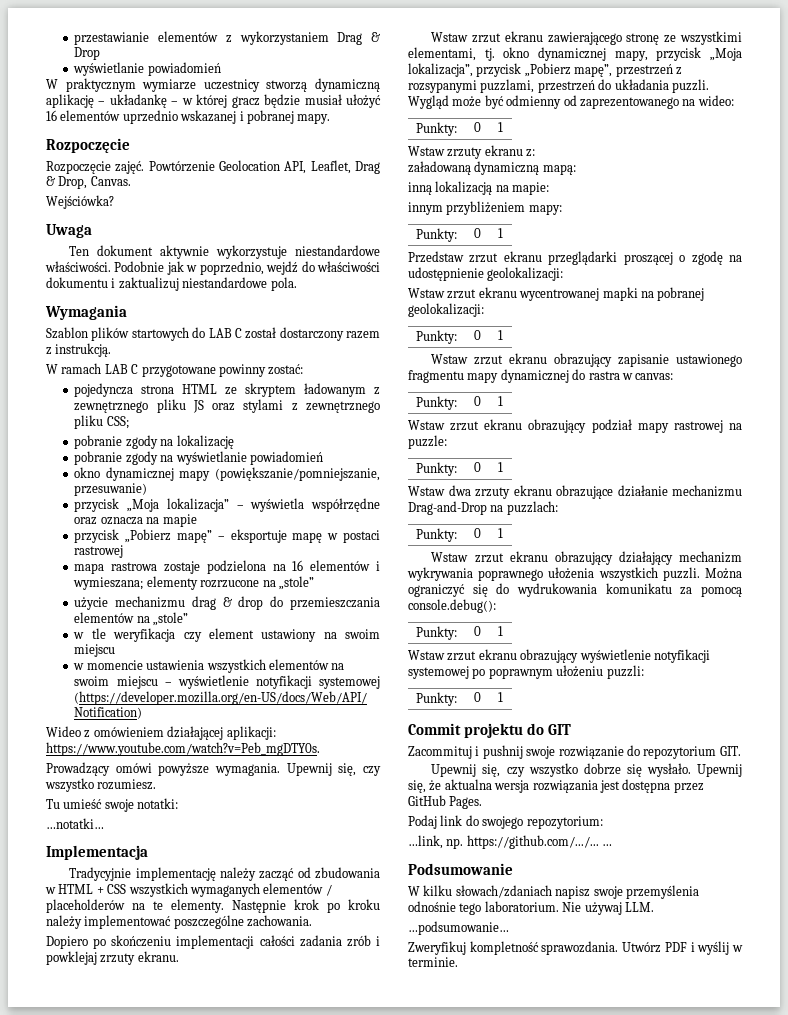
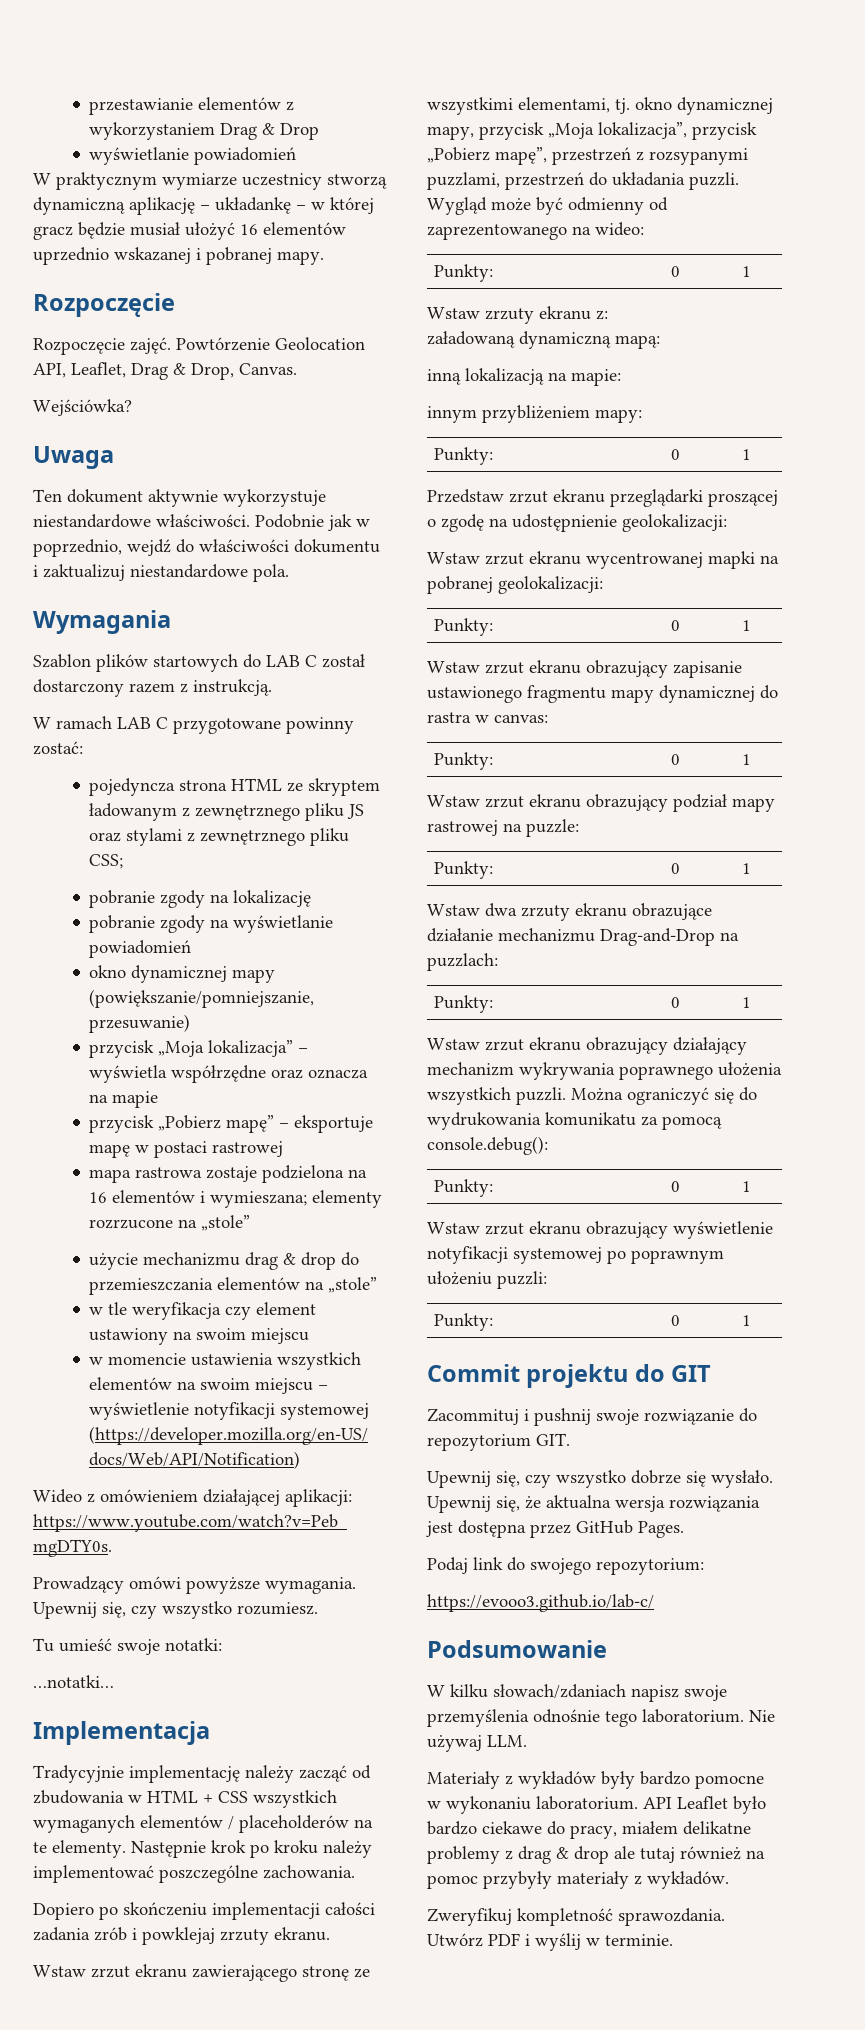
- …link, np. https://github.com/.../... …
+ https://evooo3.github.io/lab-c/
- …podsumowanie…
+ Materiały z wykładów były bardzo pomocne w wykonaniu laboratorium. API Leaflet było bardzo ciekawe do pracy, miałem delikatne problemy z drag & drop ale tutaj również na pomoc przybyły materiały z wykładów.

